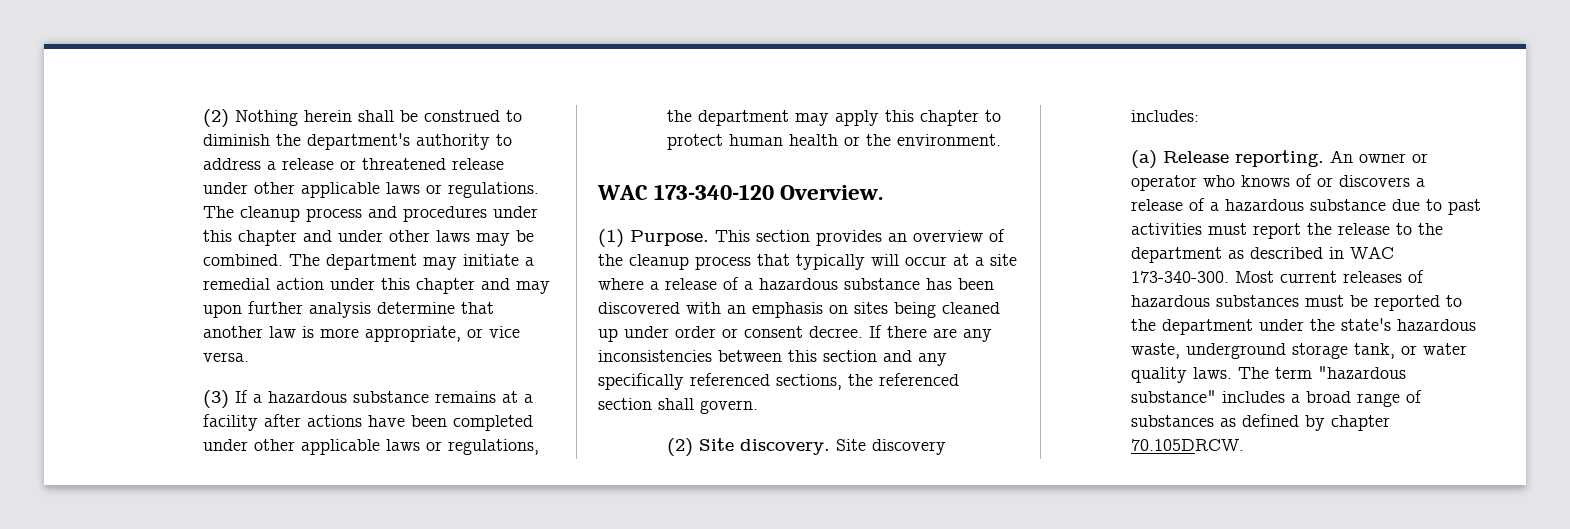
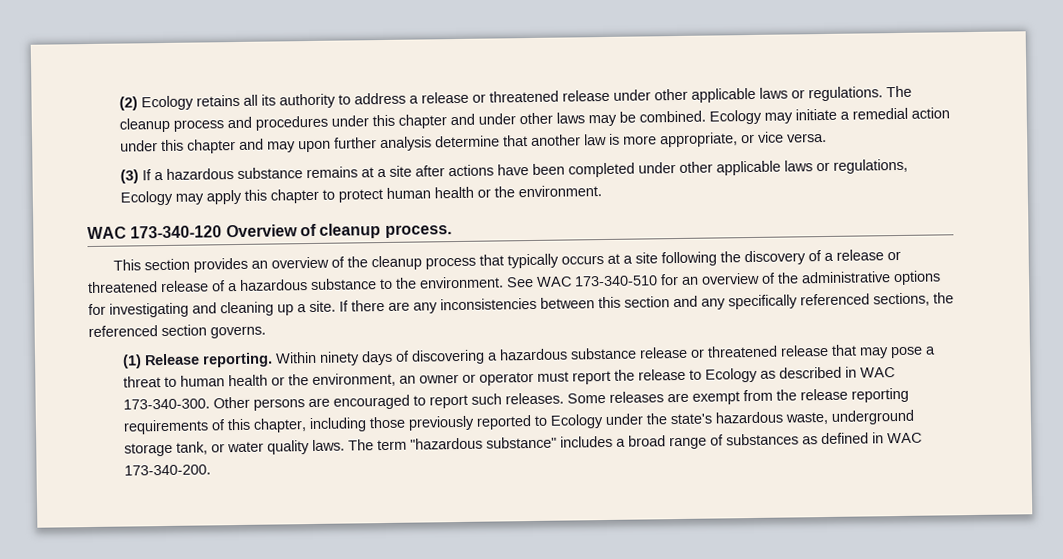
- (2) Nothing herein shall be construed to diminish the department's authority to address a release or threatened release under other applicable laws or regulations.
+ (2) Ecology retains all its authority to address a release or threatened release under other applicable laws or regulations.
- The department may initiate a remedial action under this chapter and may upon further analysis determine that another law is more appropriate, or vice versa.
+ Ecology may initiate a remedial action under this chapter and may upon further analysis determine that another law is more appropriate, or vice versa.
- (3) If a hazardous substance remains at a facility after actions have been completed under other applicable laws or regulations, the department may apply this chapter to protect human health or the environment.
+ (3) If a hazardous substance remains at a site after actions have been completed under other applicable laws or regulations, Ecology may apply this chapter to protect human health or the environment.
- WAC 173-340-120 Overview.
- (1) Purpose. This section provides an overview of the cleanup process that typically will occur at a site where a release of a hazardous substance has been discovered with an emphasis on sites being cleaned up under order or consent decree.
+ WAC 173-340-120 Overview of cleanup process.
+ This section provides an overview of the cleanup process that typically occurs at a site following the discovery of a release or threatened release of a hazardous substance to the environment. See WAC 173-340-510 for an overview of the administrative options for investigating and cleaning up a site.
- If there are any inconsistencies between this section and any specifically referenced sections, the referenced section shall govern.
- (2) Site discovery. Site discovery includes:
- (a) Release reporting. An owner or operator who knows of or discovers a release of a hazardous substance due to past activities must report the release to the department as described in WAC 173-340-300.
+ If there are any inconsistencies between this section and any specifically referenced sections, the referenced section governs.
+ (1) Release reporting. Within ninety days of discovering a hazardous substance release or threatened release that may pose a threat to human health or the environment, an owner or operator must report the release to Ecology as described in WAC 173-340-300.
- Most current releases of hazardous substances must be reported to the department under the state's hazardous waste, underground storage tank, or water quality laws.
+ Other persons are encouraged to report such releases. Some releases are exempt from the release reporting requirements of this chapter, including those previously reported to Ecology under the state's hazardous waste, underground storage tank, or water quality laws.
- The term "hazardous substance" includes a broad range of substances as defined by chapter 70.105DRCW.
+ The term "hazardous substance" includes a broad range of substances as defined in WAC 173-340-200.

